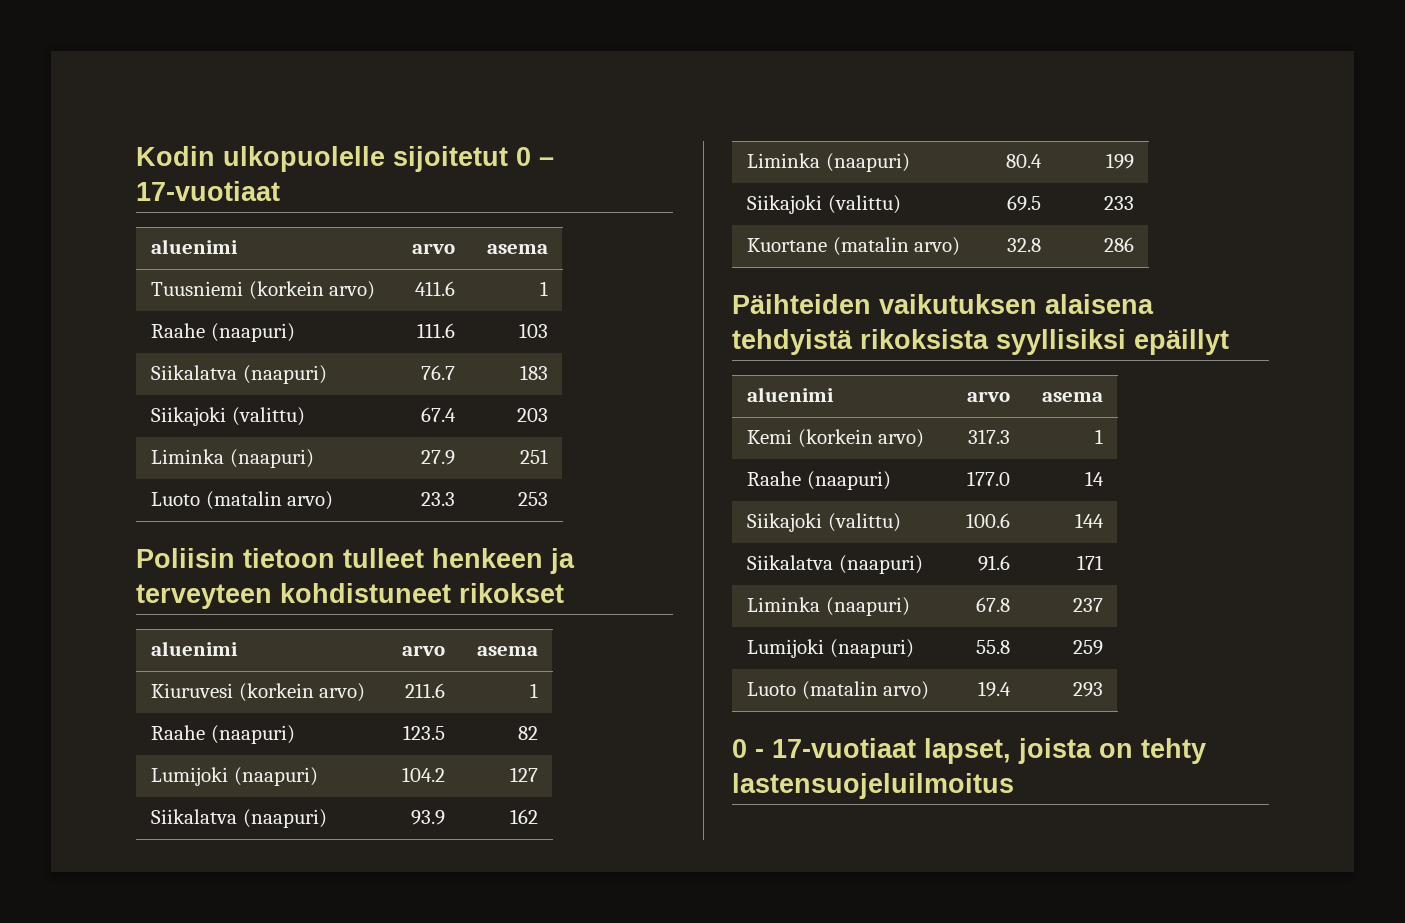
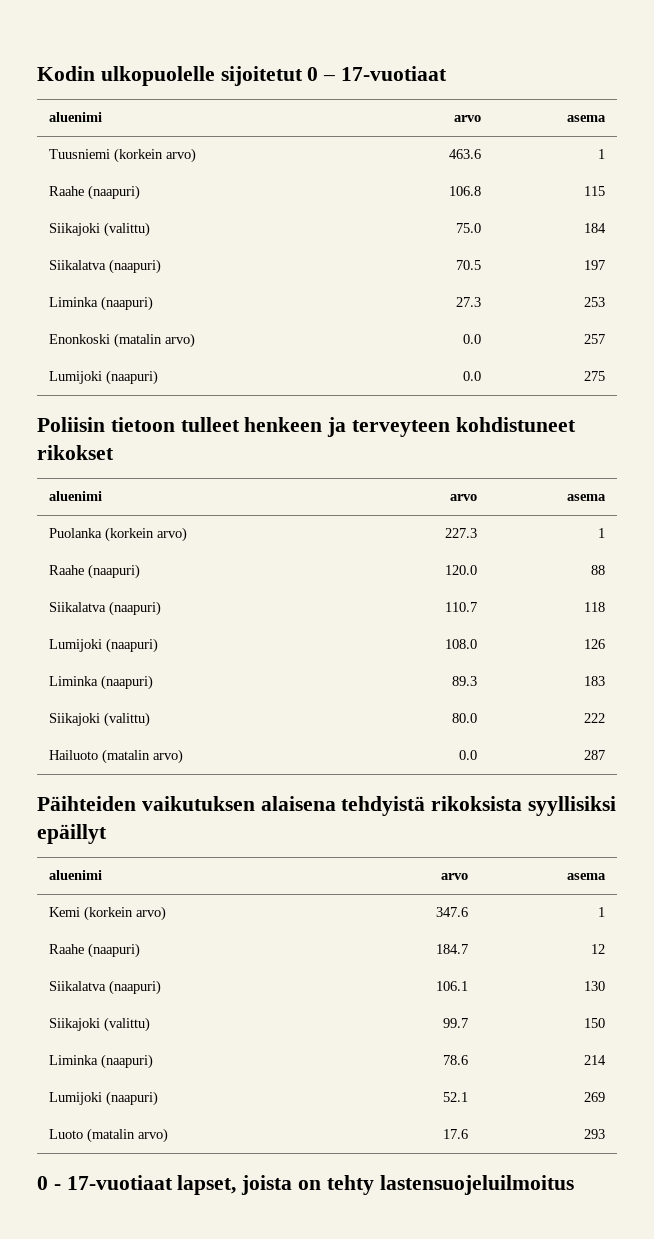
- Tuusniemi (korkein arvo) | 411.6 | 1
- Raahe (naapuri) | 111.6 | 103
- Siikalatva (naapuri) | 76.7 | 183
- Siikajoki (valittu) | 67.4 | 203
- Liminka (naapuri) | 27.9 | 251
- Luoto (matalin arvo) | 23.3 | 253
+ Tuusniemi (korkein arvo) | 463.6 | 1
+ Raahe (naapuri) | 106.8 | 115
+ Siikajoki (valittu) | 75.0 | 184
+ Siikalatva (naapuri) | 70.5 | 197
+ Liminka (naapuri) | 27.3 | 253
+ Enonkoski (matalin arvo) | 0.0 | 257
+ Lumijoki (naapuri) | 0.0 | 275
- Kiuruvesi (korkein arvo) | 211.6 | 1
- Raahe (naapuri) | 123.5 | 82
- Lumijoki (naapuri) | 104.2 | 127
- Siikalatva (naapuri) | 93.9 | 162
- Liminka (naapuri) | 80.4 | 199
- Siikajoki (valittu) | 69.5 | 233
- Kuortane (matalin arvo) | 32.8 | 286
+ Puolanka (korkein arvo) | 227.3 | 1
+ Raahe (naapuri) | 120.0 | 88
+ Siikalatva (naapuri) | 110.7 | 118
+ Lumijoki (naapuri) | 108.0 | 126
+ Liminka (naapuri) | 89.3 | 183
+ Siikajoki (valittu) | 80.0 | 222
+ Hailuoto (matalin arvo) | 0.0 | 287
- Kemi (korkein arvo) | 317.3 | 1
- Raahe (naapuri) | 177.0 | 14
- Siikajoki (valittu) | 100.6 | 144
- Siikalatva (naapuri) | 91.6 | 171
- Liminka (naapuri) | 67.8 | 237
- Lumijoki (naapuri) | 55.8 | 259
- Luoto (matalin arvo) | 19.4 | 293
+ Kemi (korkein arvo) | 347.6 | 1
+ Raahe (naapuri) | 184.7 | 12
+ Siikalatva (naapuri) | 106.1 | 130
+ Siikajoki (valittu) | 99.7 | 150
+ Liminka (naapuri) | 78.6 | 214
+ Lumijoki (naapuri) | 52.1 | 269
+ Luoto (matalin arvo) | 17.6 | 293

